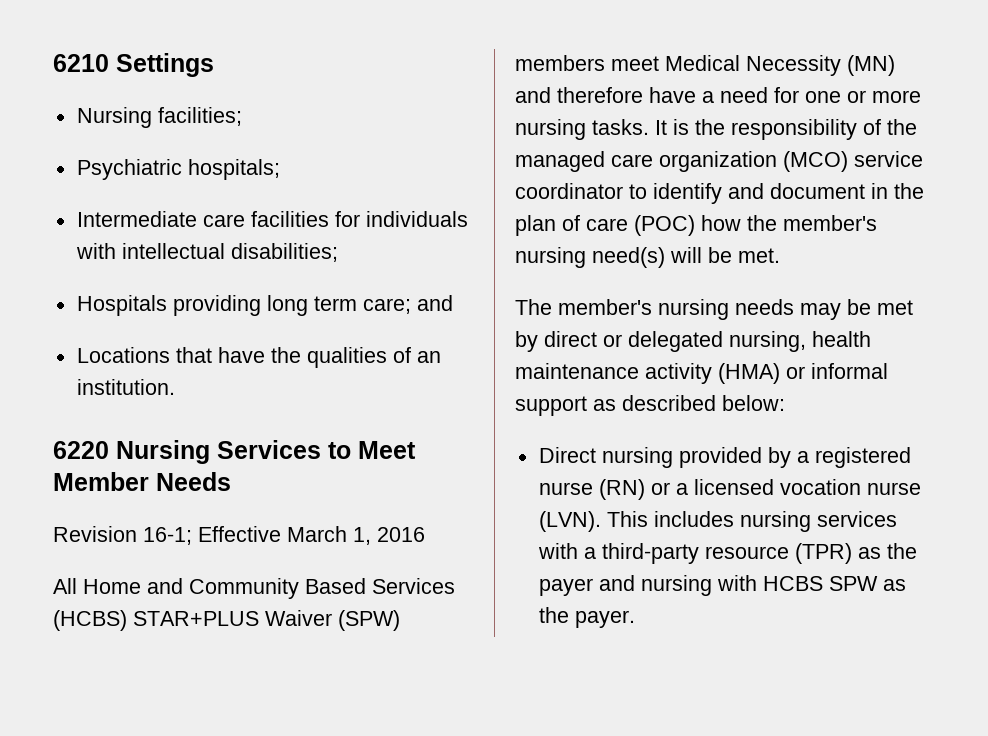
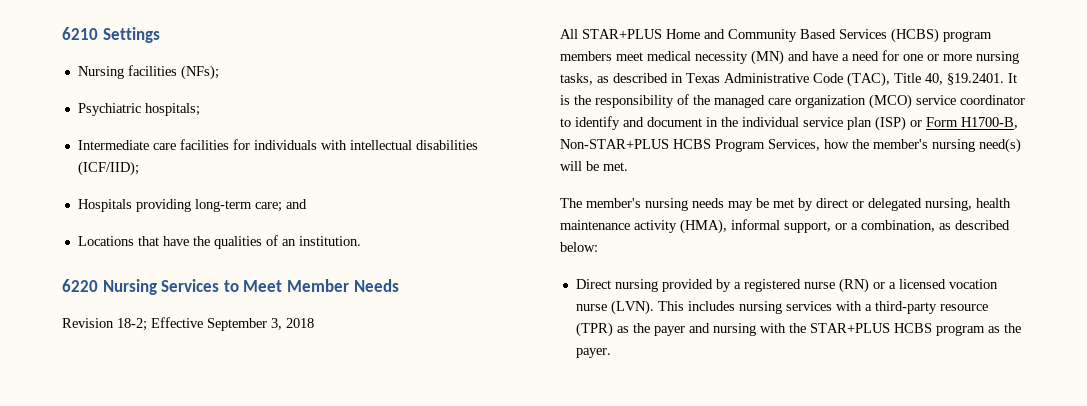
- Nursing facilities;
+ Nursing facilities (NFs);
- Intermediate care facilities for individuals with intellectual disabilities;
+ Intermediate care facilities for individuals with intellectual disabilities (ICF/IID);
- Hospitals providing long term care; and
+ Hospitals providing long-term care; and
- Revision 16-1; Effective March 1, 2016
+ Revision 18-2; Effective September 3, 2018
- All Home and Community Based Services (HCBS) STAR+PLUS Waiver (SPW) members meet Medical Necessity (MN) and therefore have a need for one or more nursing tasks. It is the responsibility of the managed care organization (MCO) service coordinator to identify and document in the plan of care (POC) how the member's nursing need(s) will be met.
+ All STAR+PLUS Home and Community Based Services (HCBS) program members meet medical necessity (MN) and have a need for one or more nursing tasks, as described in Texas Administrative Code (TAC), Title 40, §19.2401. It is the responsibility of the managed care organization (MCO) service coordinator to identify and document in the individual service plan (ISP) or Form H1700-B, Non-STAR+PLUS HCBS Program Services, how the member's nursing need(s) will be met.
- The member's nursing needs may be met by direct or delegated nursing, health maintenance activity (HMA) or informal support as described below:
+ The member's nursing needs may be met by direct or delegated nursing, health maintenance activity (HMA), informal support, or a combination, as described below:
- This includes nursing services with a third-party resource (TPR) as the payer and nursing with HCBS SPW as the payer.
+ This includes nursing services with a third-party resource (TPR) as the payer and nursing with the STAR+PLUS HCBS program as the payer.

